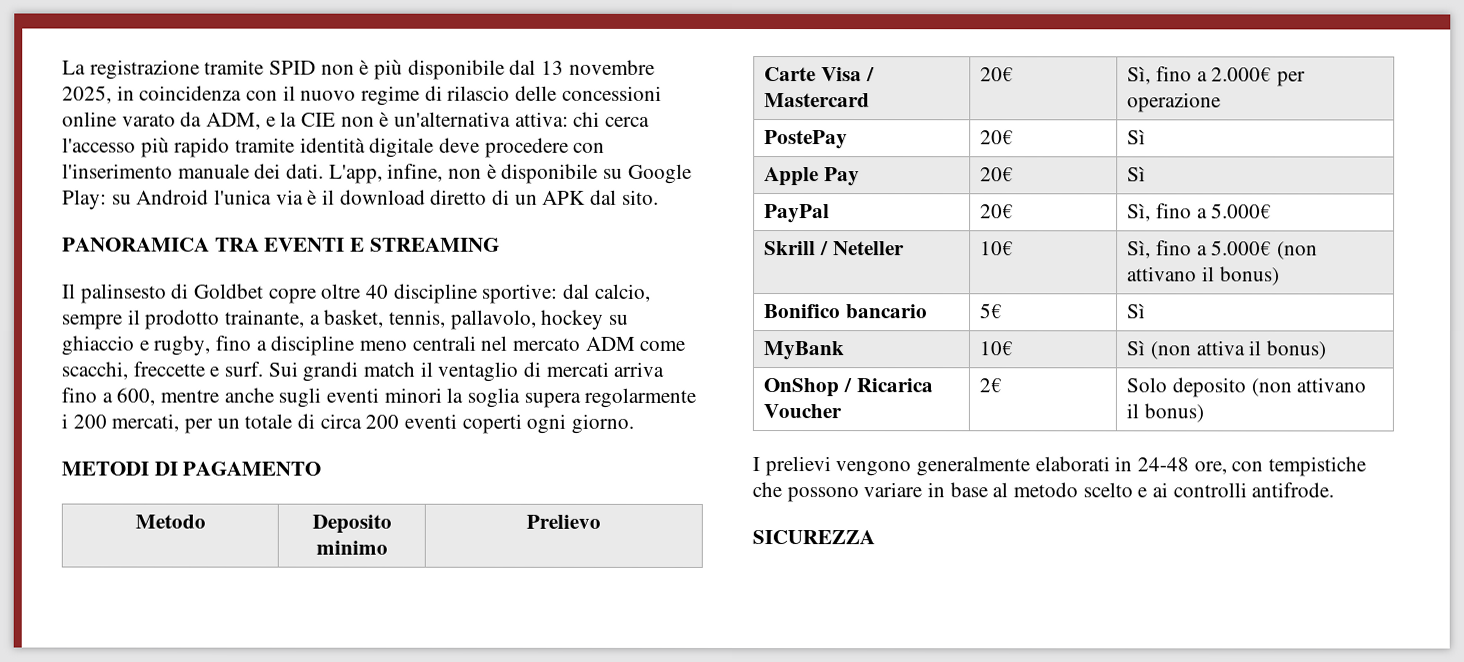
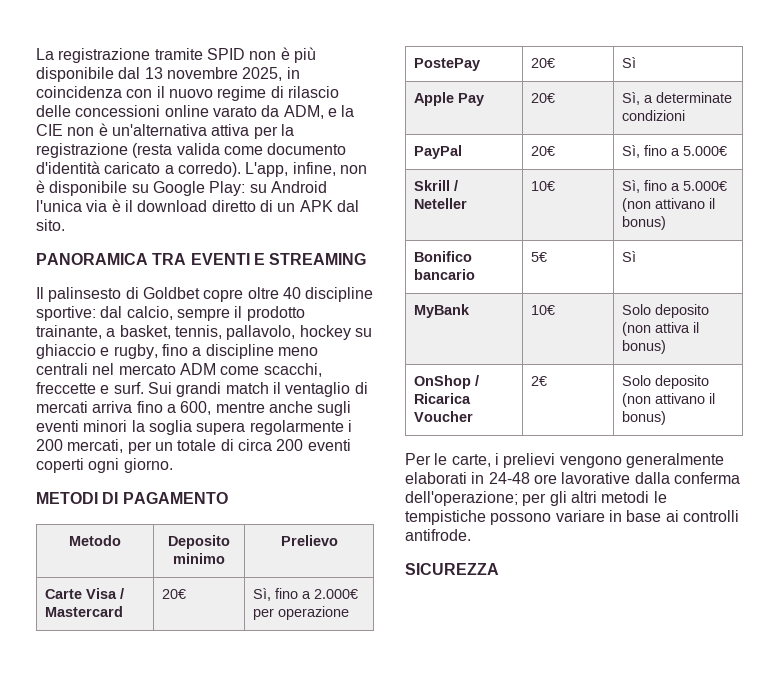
- La registrazione tramite SPID non è più disponibile dal 13 novembre 2025, in coincidenza con il nuovo regime di rilascio delle concessioni online varato da ADM, e la CIE non è un'alternativa attiva: chi cerca l'accesso più rapido tramite identità digitale deve procedere con l'inserimento manuale dei dati.
+ La registrazione tramite SPID non è più disponibile dal 13 novembre 2025, in coincidenza con il nuovo regime di rilascio delle concessioni online varato da ADM, e la CIE non è un'alternativa attiva per la registrazione (resta valida come documento d'identità caricato a corredo).
- Apple Pay | 20€ | Sì
+ Apple Pay | 20€ | Sì, a determinate condizioni
- MyBank | 10€ | Sì (non attiva il bonus)
+ MyBank | 10€ | Solo deposito (non attiva il bonus)
- I prelievi vengono generalmente elaborati in 24-48 ore, con tempistiche che possono variare in base al metodo scelto e ai controlli antifrode.
+ Per le carte, i prelievi vengono generalmente elaborati in 24-48 ore lavorative dalla conferma dell'operazione; per gli altri metodi le tempistiche possono variare in base ai controlli antifrode.

